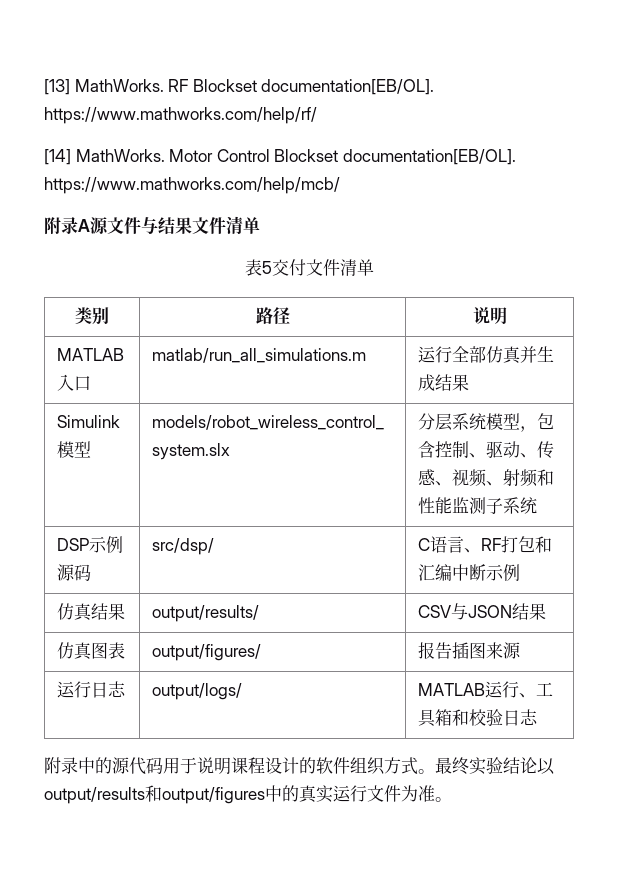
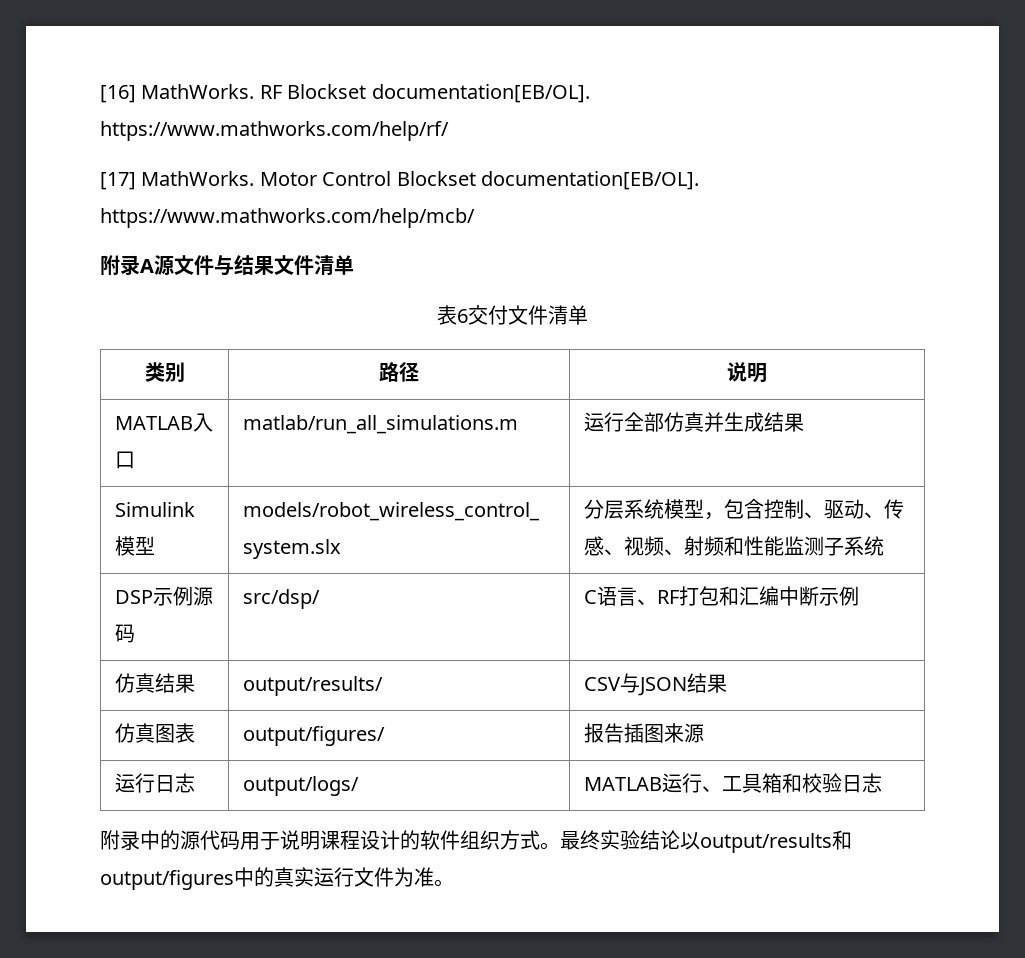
- [13] MathWorks.
+ [16] MathWorks.
- [14] MathWorks.
+ [17] MathWorks.
- 表5交付文件清单
+ 表6交付文件清单

